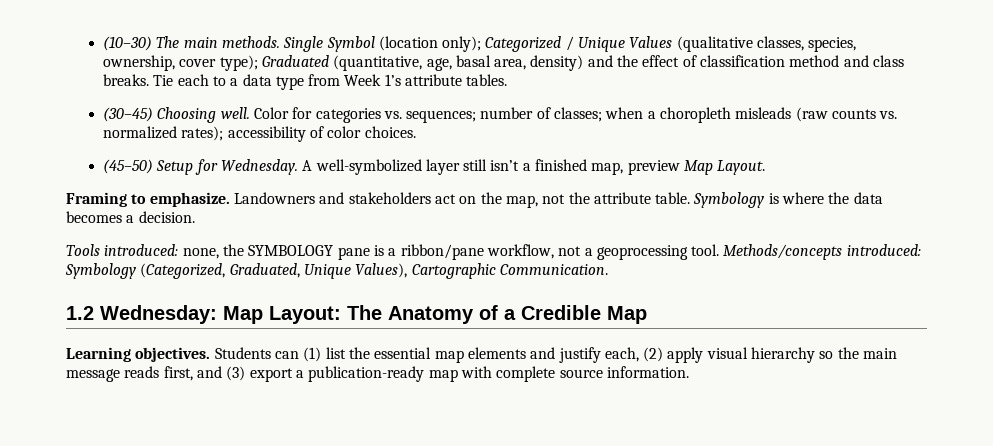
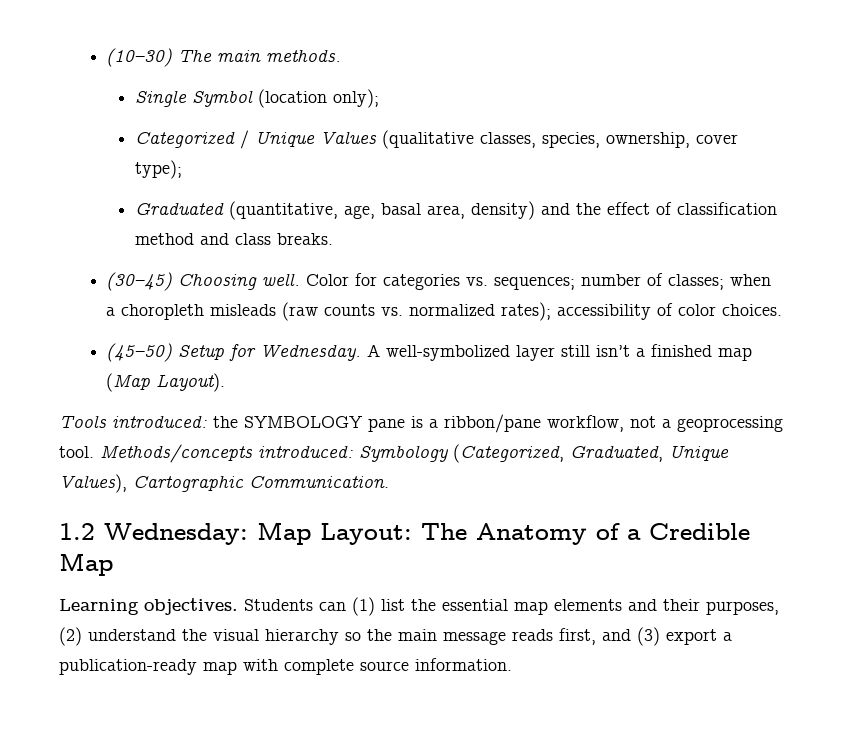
- (10–30) The main methods. Single Symbol (location only); Categorized / Unique Values (qualitative classes, species, ownership, cover type); Graduated (quantitative, age, basal area, density) and the effect of classification method and class breaks. Tie each to a data type from Week 1’s attribute tables.
+ (10–30) The main methods.
+ Single Symbol (location only);
+ Categorized / Unique Values (qualitative classes, species, ownership, cover type);
+ Graduated (quantitative, age, basal area, density) and the effect of classification method and class breaks.
- A well-symbolized layer still isn’t a finished map, preview Map Layout.
- Framing to emphasize. Landowners and stakeholders act on the map, not the attribute table. Symbology is where the data becomes a decision.
+ A well-symbolized layer still isn’t a finished map (Map Layout).
- Tools introduced: none, the SYMBOLOGY pane is a ribbon/pane workflow, not a geoprocessing tool.
+ Tools introduced: the SYMBOLOGY pane is a ribbon/pane workflow, not a geoprocessing tool.
- Students can (1) list the essential map elements and justify each, (2) apply visual hierarchy so the main message reads first, and (3) export a publication-ready map with complete source information.
+ Students can (1) list the essential map elements and their purposes, (2) understand the visual hierarchy so the main message reads first, and (3) export a publication-ready map with complete source information.

